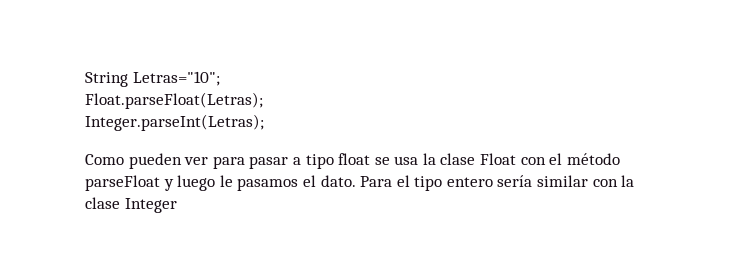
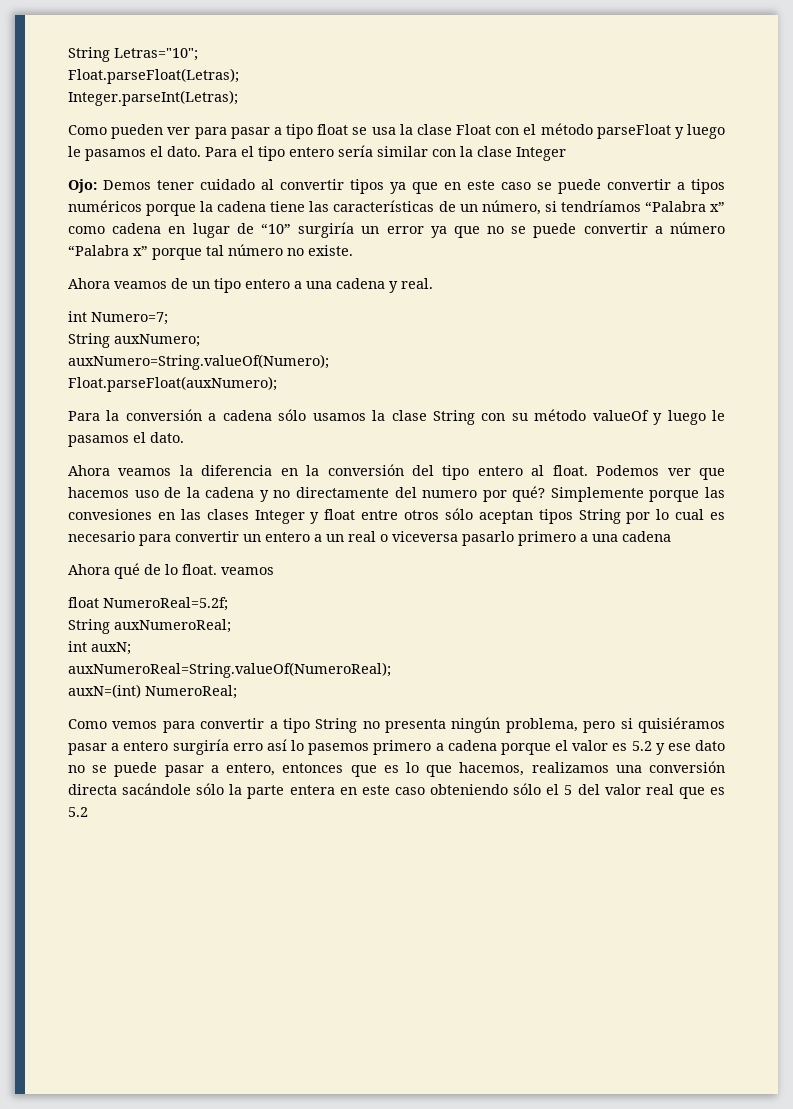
+ Ojo: Demos tener cuidado al convertir tipos ya que en este caso se puede convertir a tipos numéricos porque la cadena tiene las características de un número, si tendríamos “Palabra x” como cadena en lugar de “10” surgiría un error ya que no se puede convertir a número “Palabra x” porque tal número no existe.
+ Ahora veamos de un tipo entero a una cadena y real.
+ int Numero=7;
+ String auxNumero;
+ auxNumero=String.valueOf(Numero);
+ Float.parseFloat(auxNumero);
+ Para la conversión a cadena sólo usamos la clase String con su método valueOf y luego le pasamos el dato.
+ Ahora veamos la diferencia en la conversión del tipo entero al float. Podemos ver que hacemos uso de la cadena y no directamente del numero por qué? Simplemente porque las convesiones en las clases Integer y float entre otros sólo aceptan tipos String por lo cual es necesario para convertir un entero a un real o viceversa pasarlo primero a una cadena
+ Ahora qué de lo float. veamos
+ float NumeroReal=5.2f;
+ String auxNumeroReal;
+ int auxN;
+ auxNumeroReal=String.valueOf(NumeroReal);
+ auxN=(int) NumeroReal;
+ Como vemos para convertir a tipo String no presenta ningún problema, pero si quisiéramos pasar a entero surgiría erro así lo pasemos primero a cadena porque el valor es 5.2 y ese dato no se puede pasar a entero, entonces que es lo que hacemos, realizamos una conversión directa sacándole sólo la parte entera en este caso obteniendo sólo el 5 del valor real que es 5.2

